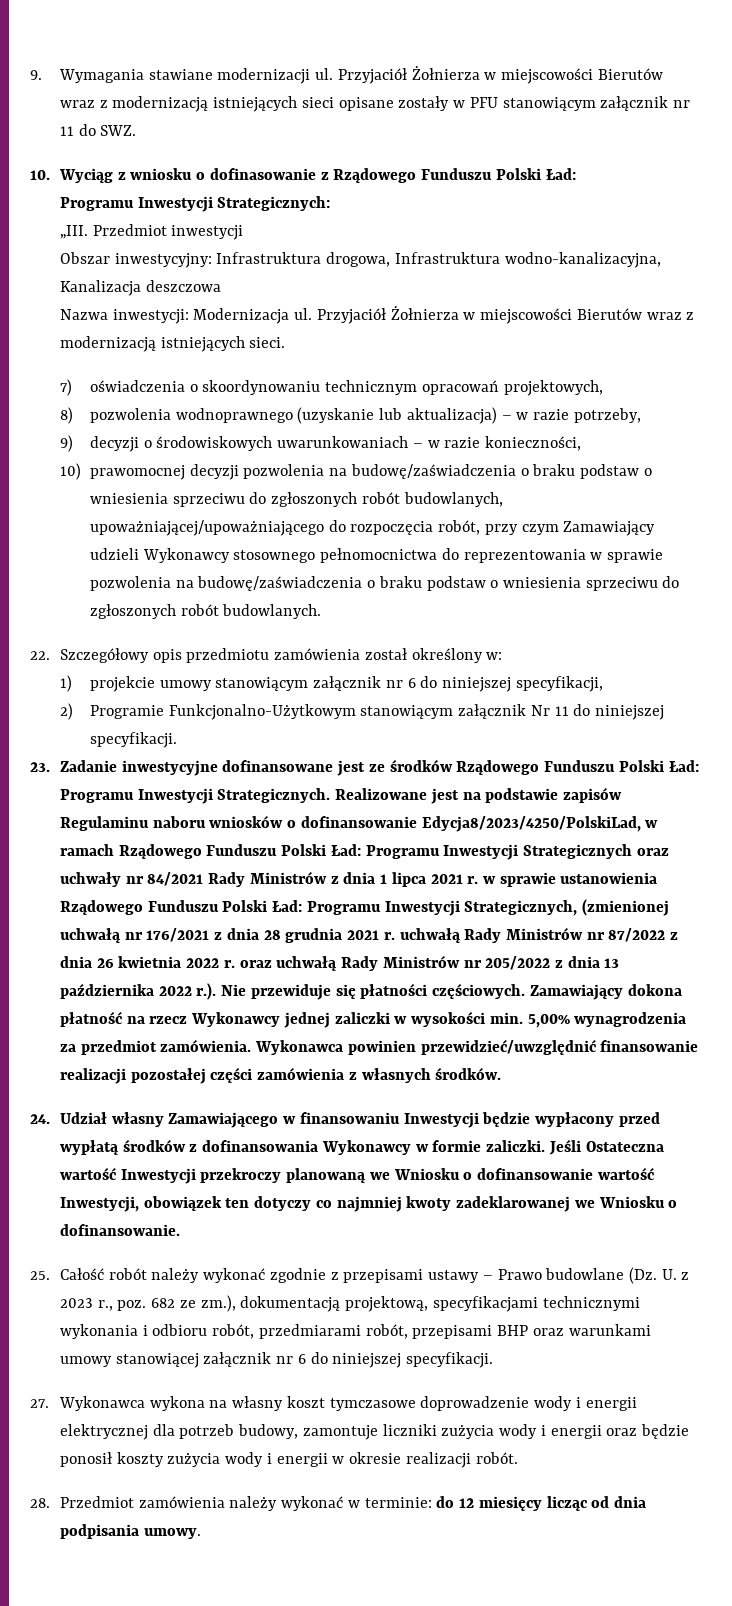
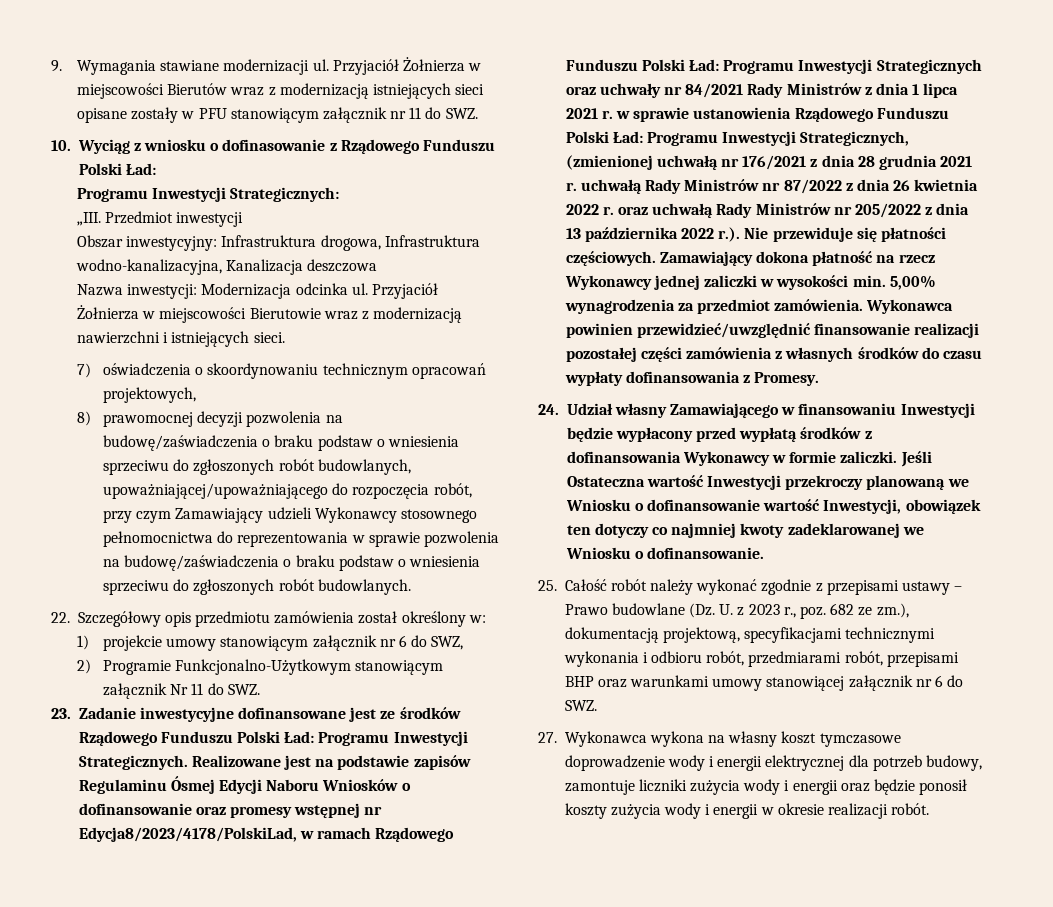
- Nazwa inwestycji: Modernizacja ul. Przyjaciół Żołnierza w miejscowości Bierutów wraz z modernizacją istniejących sieci.
+ Nazwa inwestycji: Modernizacja odcinka ul. Przyjaciół Żołnierza w miejscowości Bierutowie wraz z modernizacją nawierzchni i istniejących sieci.
- 8) pozwolenia wodnoprawnego (uzyskanie lub aktualizacja) – w razie potrzeby,
- 9) decyzji o środowiskowych uwarunkowaniach – w razie konieczności,
- 10) prawomocnej decyzji pozwolenia na budowę/zaświadczenia o braku podstaw o wniesienia sprzeciwu do zgłoszonych robót budowlanych, upoważniającej/upoważniającego do rozpoczęcia robót, przy czym Zamawiający udzieli Wykonawcy stosownego pełnomocnictwa do reprezentowania w sprawie pozwolenia na budowę/zaświadczenia o braku podstaw o wniesienia sprzeciwu do zgłoszonych robót budowlanych.
+ 8) prawomocnej decyzji pozwolenia na budowę/zaświadczenia o braku podstaw o wniesienia sprzeciwu do zgłoszonych robót budowlanych, upoważniającej/upoważniającego do rozpoczęcia robót, przy czym Zamawiający udzieli Wykonawcy stosownego pełnomocnictwa do reprezentowania w sprawie pozwolenia na budowę/zaświadczenia o braku podstaw o wniesienia sprzeciwu do zgłoszonych robót budowlanych.
- 1) projekcie umowy stanowiącym załącznik nr 6 do niniejszej specyfikacji,
+ 1) projekcie umowy stanowiącym załącznik nr 6 do SWZ,
- 2) Programie Funkcjonalno-Użytkowym stanowiącym załącznik Nr 11 do niniejszej specyfikacji.
+ 2) Programie Funkcjonalno-Użytkowym stanowiącym załącznik Nr 11 do SWZ.
- Realizowane jest na podstawie zapisów Regulaminu naboru wniosków o dofinansowanie Edycja8/2023/4250/PolskiLad, w ramach Rządowego Funduszu Polski Ład:
+ Realizowane jest na podstawie zapisów Regulaminu Ósmej Edycji Naboru Wniosków o dofinansowanie oraz promesy wstępnej nr Edycja8/2023/4178/PolskiLad, w ramach Rządowego Funduszu Polski Ład:
- Wykonawca powinien przewidzieć/uwzględnić finansowanie realizacji pozostałej części zamówienia z własnych środków.
+ Wykonawca powinien przewidzieć/uwzględnić finansowanie realizacji pozostałej części zamówienia z własnych środków do czasu wypłaty dofinansowania z Promesy.
- 25. Całość robót należy wykonać zgodnie z przepisami ustawy – Prawo budowlane (Dz. U. z 2023 r., poz. 682 ze zm.), dokumentacją projektową, specyfikacjami technicznymi wykonania i odbioru robót, przedmiarami robót, przepisami BHP oraz warunkami umowy stanowiącej załącznik nr 6 do niniejszej specyfikacji.
+ 25. Całość robót należy wykonać zgodnie z przepisami ustawy – Prawo budowlane (Dz. U. z 2023 r., poz. 682 ze zm.), dokumentacją projektową, specyfikacjami technicznymi wykonania i odbioru robót, przedmiarami robót, przepisami BHP oraz warunkami umowy stanowiącej załącznik nr 6 do SWZ.
- 28. Przedmiot zamówienia należy wykonać w terminie: do 12 miesięcy licząc od dnia podpisania umowy.

